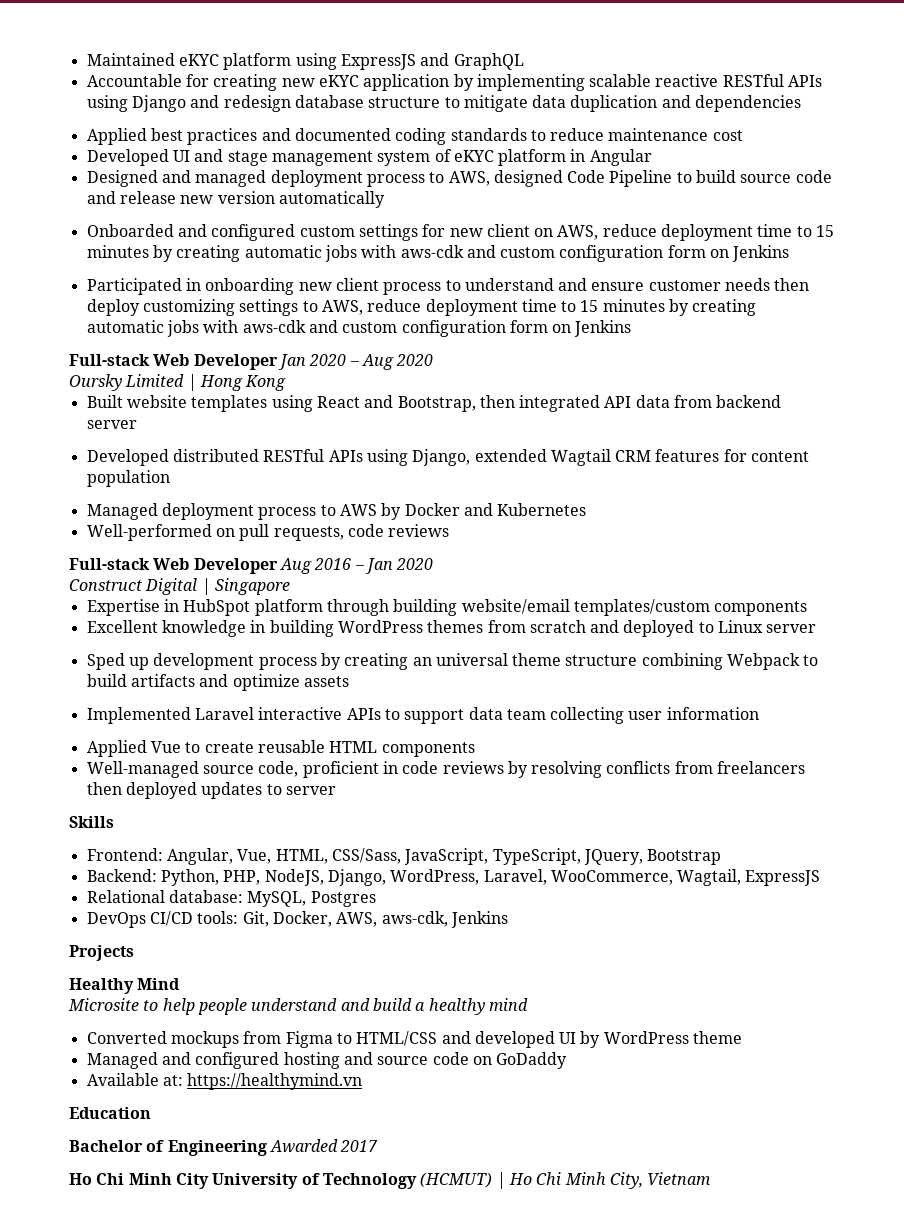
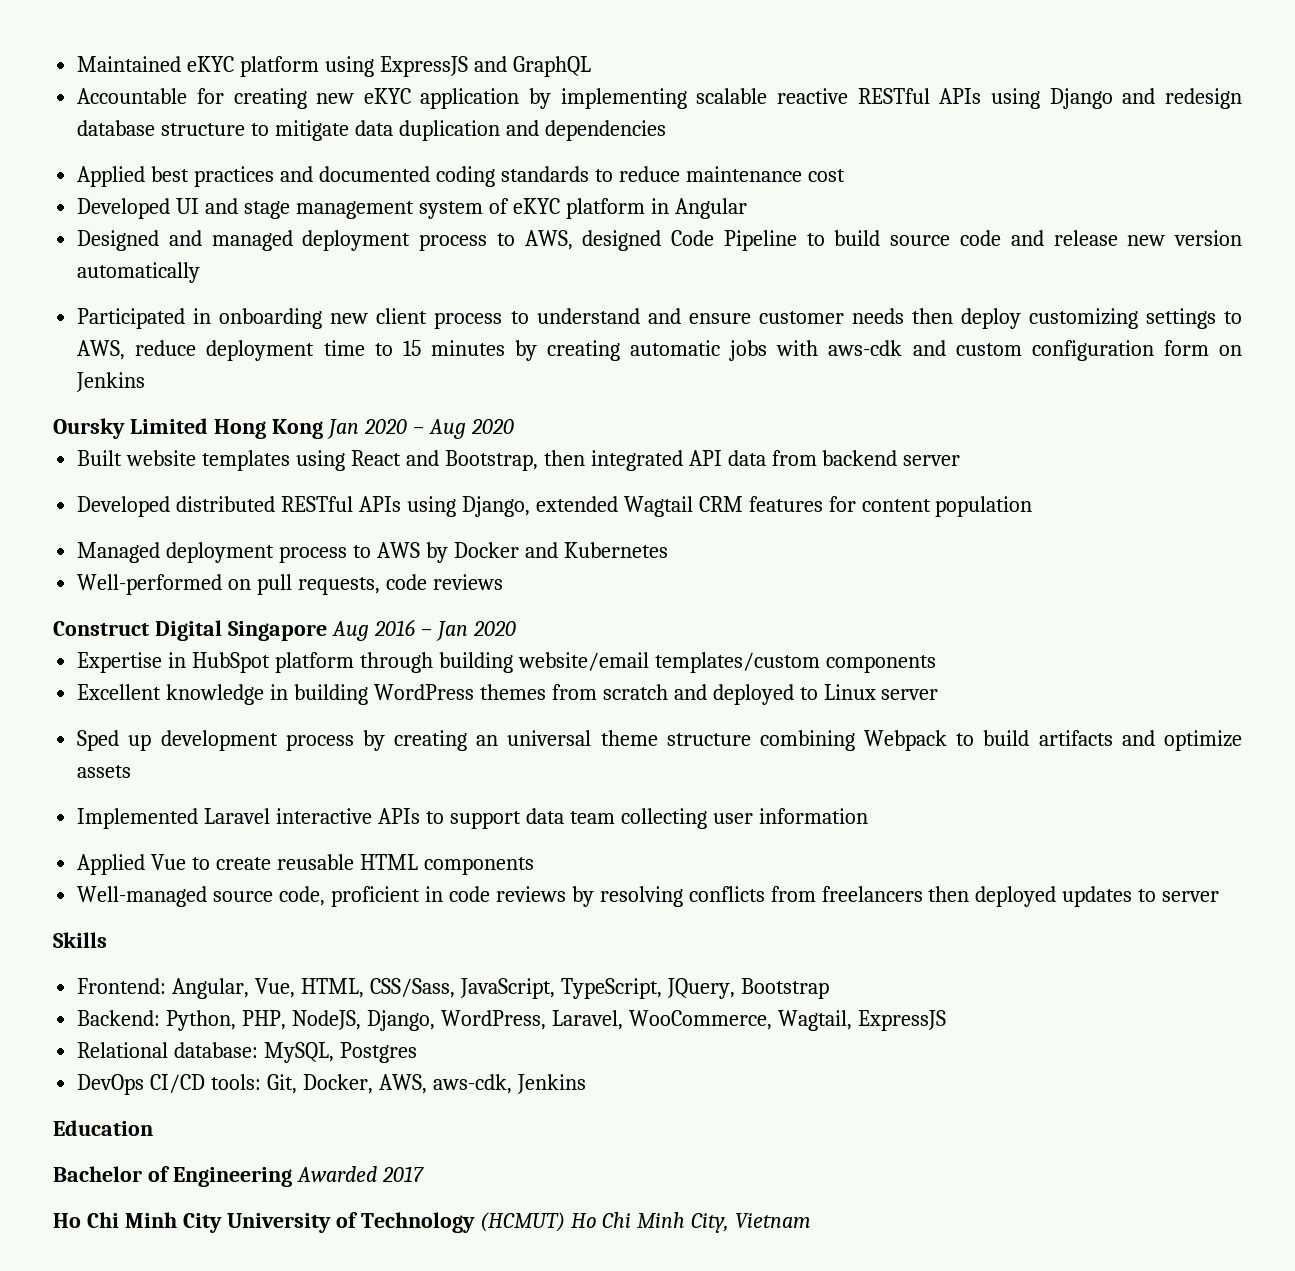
- Onboarded and configured custom settings for new client on AWS, reduce deployment time to 15 minutes by creating automatic jobs with aws-cdk and custom configuration form on Jenkins
- Full-stack Web Developer Jan 2020 – Aug 2020
+ Oursky Limited Hong Kong Jan 2020 – Aug 2020
- Oursky Limited | Hong Kong
- Full-stack Web Developer Aug 2016 – Jan 2020
+ Construct Digital Singapore Aug 2016 – Jan 2020
- Construct Digital | Singapore
- Projects
- Healthy Mind
- Microsite to help people understand and build a healthy mind
- Converted mockups from Figma to HTML/CSS and developed UI by WordPress theme
- Managed and configured hosting and source code on GoDaddy
- Available at: https://healthymind.vn
- Ho Chi Minh City University of Technology (HCMUT) | Ho Chi Minh City, Vietnam
+ Ho Chi Minh City University of Technology (HCMUT) Ho Chi Minh City, Vietnam

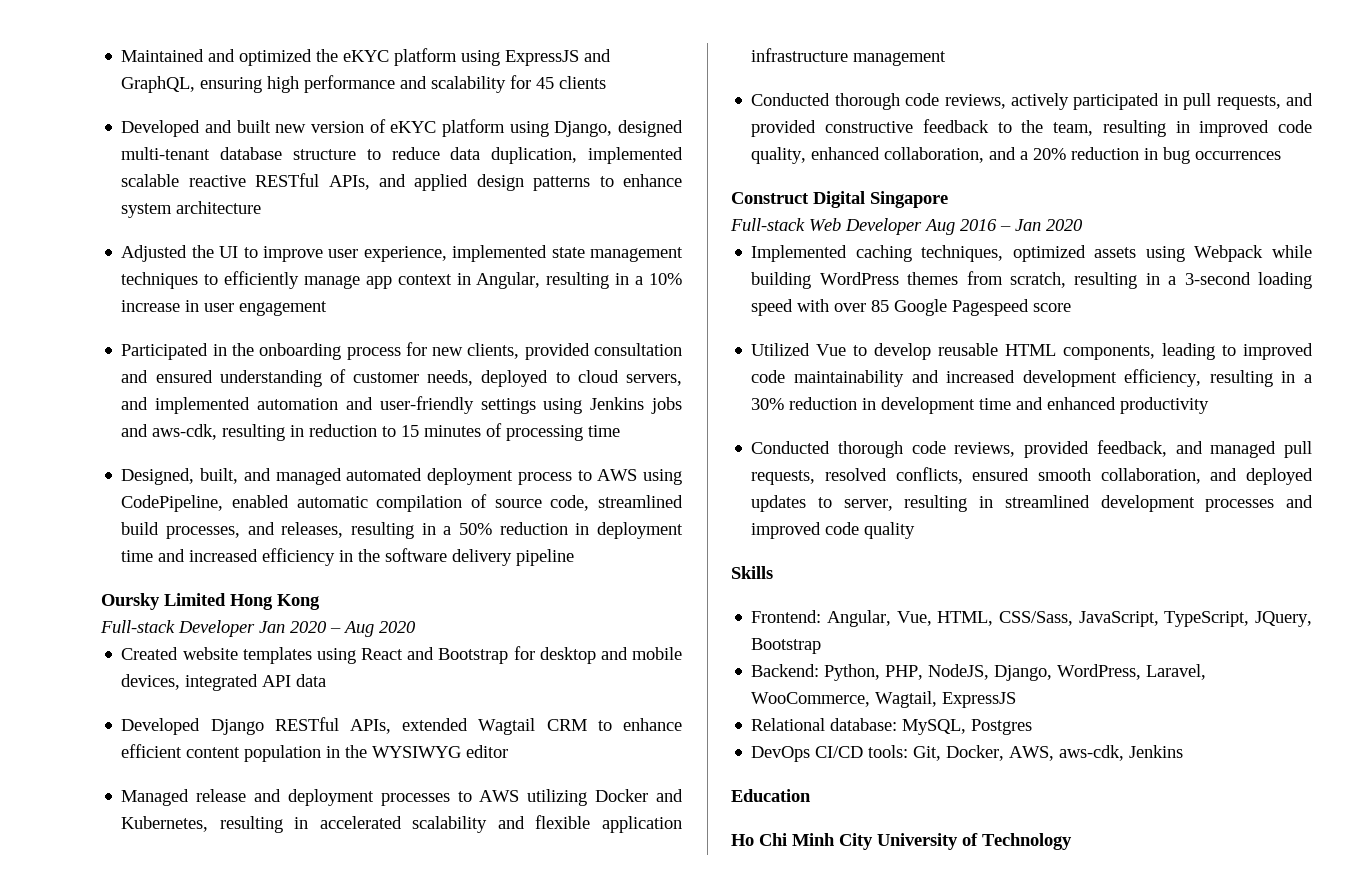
- Maintained eKYC platform using ExpressJS and GraphQL
- Accountable for creating new eKYC application by implementing scalable reactive RESTful APIs using Django and redesign database structure to mitigate data duplication and dependencies
- Applied best practices and documented coding standards to reduce maintenance cost
- Developed UI and stage management system of eKYC platform in Angular
- Designed and managed deployment process to AWS, designed Code Pipeline to build source code and release new version automatically
- Participated in onboarding new client process to understand and ensure customer needs then deploy customizing settings to AWS, reduce deployment time to 15 minutes by creating automatic jobs with aws-cdk and custom configuration form on Jenkins
+ Maintained and optimized the eKYC platform using ExpressJS and GraphQL, ensuring high performance and scalability for 45 clients
+ Developed and built new version of eKYC platform using Django, designed multi-tenant database structure to reduce data duplication, implemented scalable reactive RESTful APIs, and applied design patterns to enhance system architecture
+ Adjusted the UI to improve user experience, implemented state management techniques to efficiently manage app context in Angular, resulting in a 10% increase in user engagement
+ Participated in the onboarding process for new clients, provided consultation and ensured understanding of customer needs, deployed to cloud servers, and implemented automation and user-friendly settings using Jenkins jobs and aws-cdk, resulting in reduction to 15 minutes of processing time
+ Designed, built, and managed automated deployment process to AWS using CodePipeline, enabled automatic compilation of source code, streamlined build processes, and releases, resulting in a 50% reduction in deployment time and increased efficiency in the software delivery pipeline
- Oursky Limited Hong Kong Jan 2020 – Aug 2020
+ Oursky Limited Hong Kong
+ Full-stack Developer Jan 2020 – Aug 2020
- Built website templates using React and Bootstrap, then integrated API data from backend server
- Developed distributed RESTful APIs using Django, extended Wagtail CRM features for content population
- Managed deployment process to AWS by Docker and Kubernetes
- Well-performed on pull requests, code reviews
+ Created website templates using React and Bootstrap for desktop and mobile devices, integrated API data
+ Developed Django RESTful APIs, extended Wagtail CRM to enhance efficient content population in the WYSIWYG editor
+ Managed release and deployment processes to AWS utilizing Docker and Kubernetes, resulting in accelerated scalability and flexible application infrastructure management
+ Conducted thorough code reviews, actively participated in pull requests, and provided constructive feedback to the team, resulting in improved code quality, enhanced collaboration, and a 20% reduction in bug occurrences
- Construct Digital Singapore Aug 2016 – Jan 2020
+ Construct Digital Singapore
+ Full-stack Web Developer Aug 2016 – Jan 2020
- Expertise in HubSpot platform through building website/email templates/custom components
- Excellent knowledge in building WordPress themes from scratch and deployed to Linux server
- Sped up development process by creating an universal theme structure combining Webpack to build artifacts and optimize assets
- Implemented Laravel interactive APIs to support data team collecting user information
- Applied Vue to create reusable HTML components
- Well-managed source code, proficient in code reviews by resolving conflicts from freelancers then deployed updates to server
+ Implemented caching techniques, optimized assets using Webpack while building WordPress themes from scratch, resulting in a 3-second loading speed with over 85 Google Pagespeed score
+ Utilized Vue to develop reusable HTML components, leading to improved code maintainability and increased development efficiency, resulting in a 30% reduction in development time and enhanced productivity
+ Conducted thorough code reviews, provided feedback, and managed pull requests, resolved conflicts, ensured smooth collaboration, and deployed updates to server, resulting in streamlined development processes and improved code quality
- Bachelor of Engineering Awarded 2017
- Ho Chi Minh City University of Technology (HCMUT) Ho Chi Minh City, Vietnam
+ Ho Chi Minh City University of Technology

